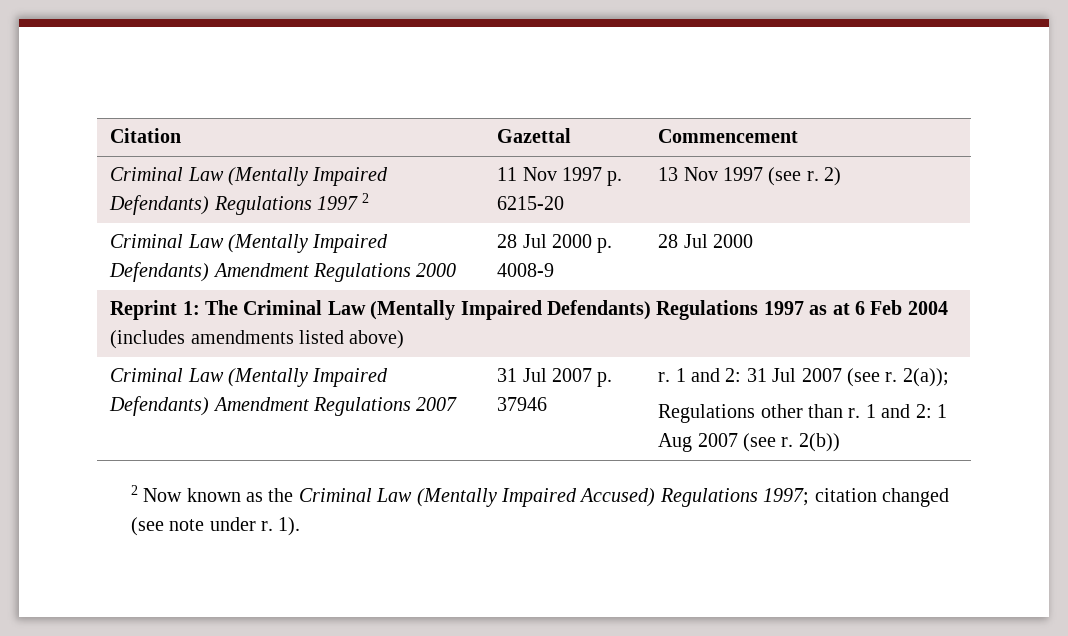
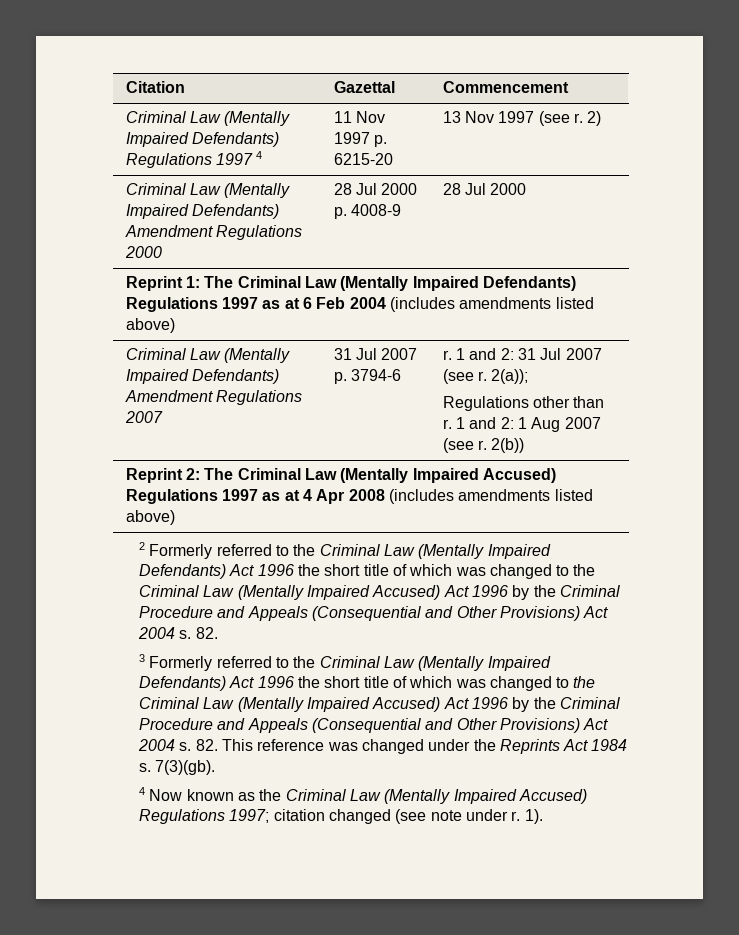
- Criminal Law (Mentally Impaired Defendants) Regulations 1997 2 | 11 Nov 1997 p. 6215-20 | 13 Nov 1997 (see r. 2)
+ Criminal Law (Mentally Impaired Defendants) Regulations 1997 4 | 11 Nov 1997 p. 6215-20 | 13 Nov 1997 (see r. 2)
- Criminal Law (Mentally Impaired Defendants) Amendment Regulations 2007 | 31 Jul 2007 p. 37946 | r. 1 and 2: 31 Jul 2007 (see r. 2(a));
+ Criminal Law (Mentally Impaired Defendants) Amendment Regulations 2007 | 31 Jul 2007 p. 3794-6 | r. 1 and 2: 31 Jul 2007 (see r. 2(a));
- 2 Now known as the Criminal Law (Mentally Impaired Accused) Regulations 1997; citation changed (see note under r.
+ Reprint 2: The Criminal Law (Mentally Impaired Accused) Regulations 1997 as at 4 Apr 2008 (includes amendments listed above)
+ 2 Formerly referred to the Criminal Law (Mentally Impaired Defendants) Act 1996 the short title of which was changed to the Criminal Law (Mentally Impaired Accused) Act 1996 by the Criminal Procedure and Appeals (Consequential and Other Provisions) Act 2004 s. 82.
+ 3 Formerly referred to the Criminal Law (Mentally Impaired Defendants) Act 1996 the short title of which was changed to the Criminal Law (Mentally Impaired Accused) Act 1996 by the Criminal Procedure and Appeals (Consequential and Other Provisions) Act 2004 s. 82. This reference was changed under the Reprints Act 1984 s. 7(3)(gb).
+ 4 Now known as the Criminal Law (Mentally Impaired Accused) Regulations 1997; citation changed (see note under r.

